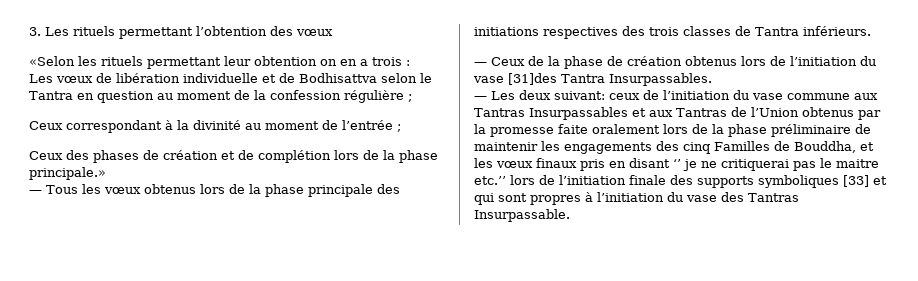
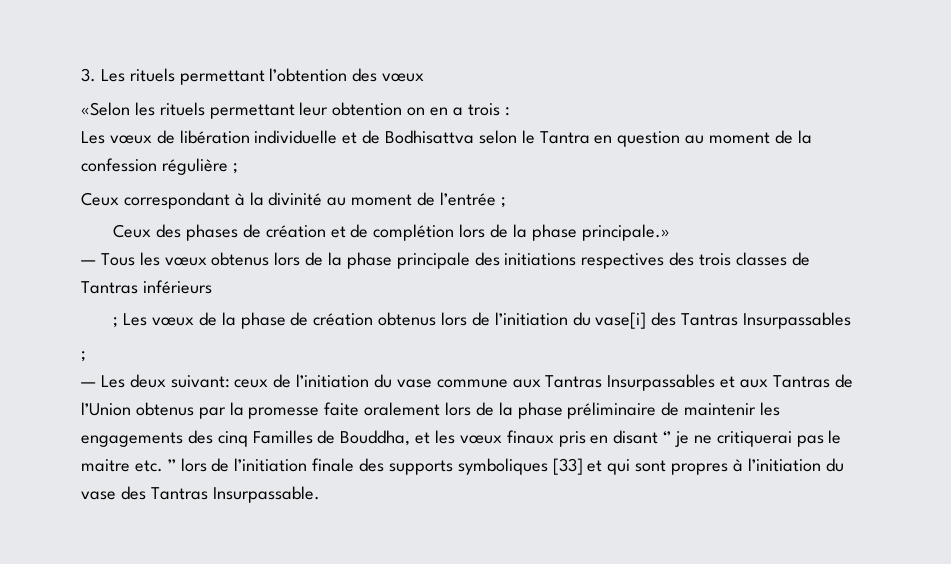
- — Tous les vœux obtenus lors de la phase principale des initiations respectives des trois classes de Tantra inférieurs.
- — Ceux de la phase de création obtenus lors de l’initiation du vase [31]des Tantra Insurpassables.
+ — Tous les vœux obtenus lors de la phase principale des initiations respectives des trois classes de Tantras inférieurs
+ ; Les vœux de la phase de création obtenus lors de l’initiation du vase[i] des Tantras Insurpassables
+ ;
- ceux de l’initiation du vase commune aux Tantras Insurpassables et aux Tantras de l’Union obtenus par la promesse faite oralement lors de la phase préliminaire de maintenir les engagements des cinq Familles de Bouddha, et les vœux finaux pris en disant ‘’ je ne critiquerai pas le maitre etc.’’ lors de l’initiation finale des supports symboliques [33] et qui sont propres à l’initiation du vase des Tantras Insurpassable.
+ ceux de l’initiation du vase commune aux Tantras Insurpassables et aux Tantras de l’Union obtenus par la promesse faite oralement lors de la phase préliminaire de maintenir les engagements des cinq Familles de Bouddha, et les vœux finaux pris en disant ‘’ je ne critiquerai pas le maitre etc. ’’ lors de l’initiation finale des supports symboliques [33] et qui sont propres à l’initiation du vase des Tantras Insurpassable.

